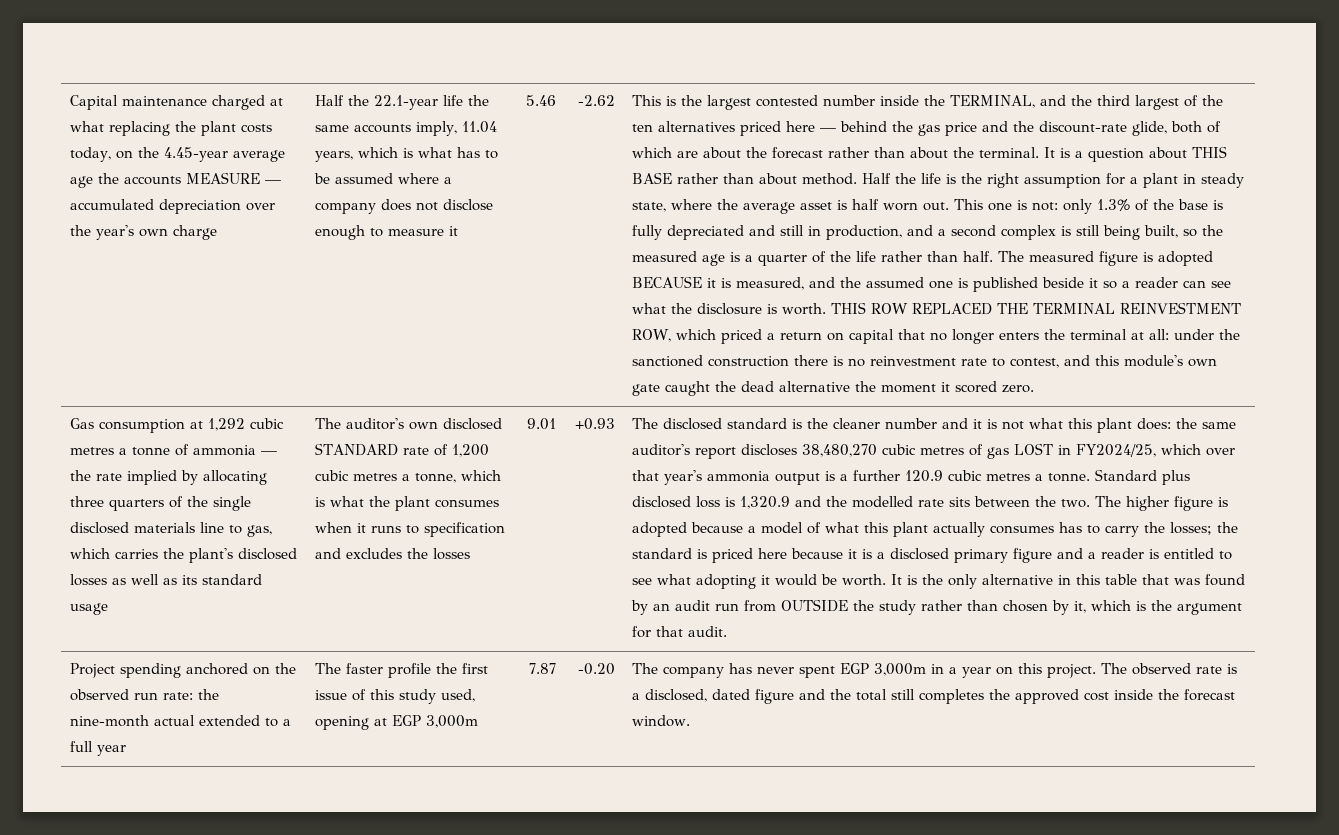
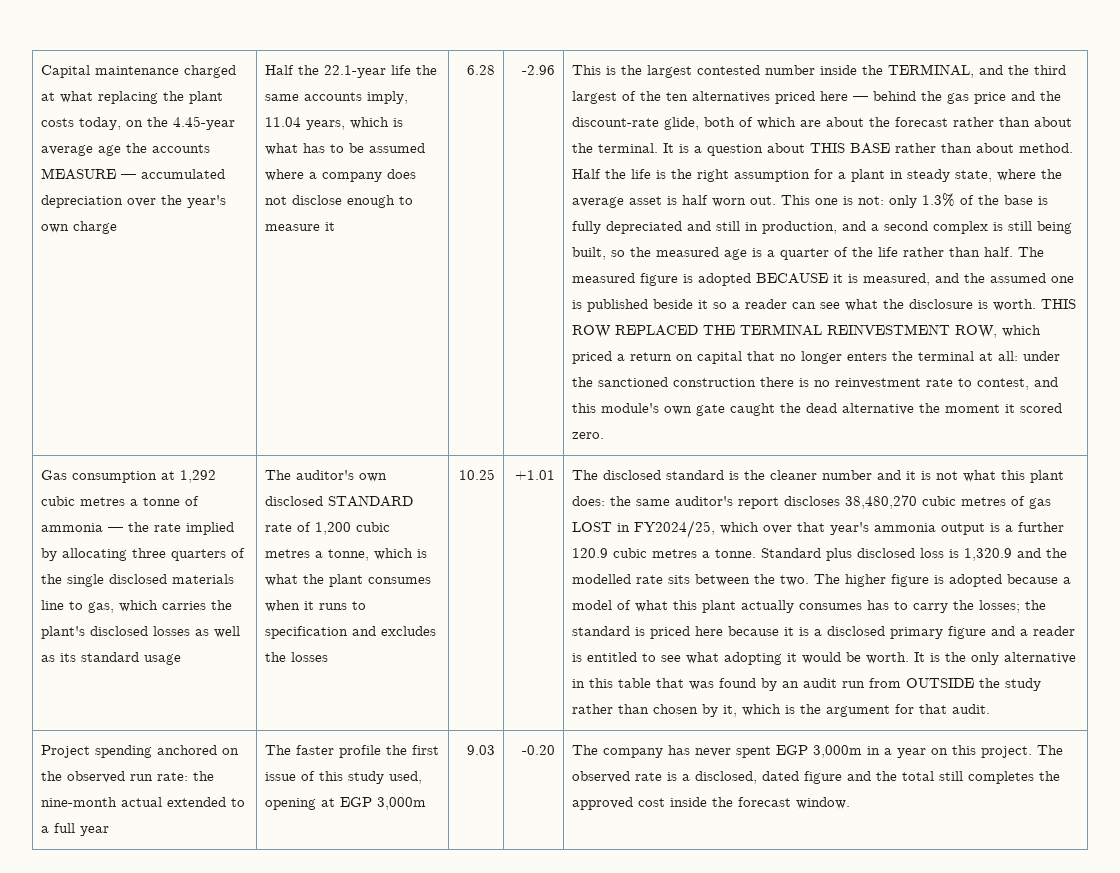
- 5.46 | -2.62
+ 6.28 | -2.96
- 9.01 | +0.93
+ 10.25 | +1.01
- 7.87
+ 9.03

